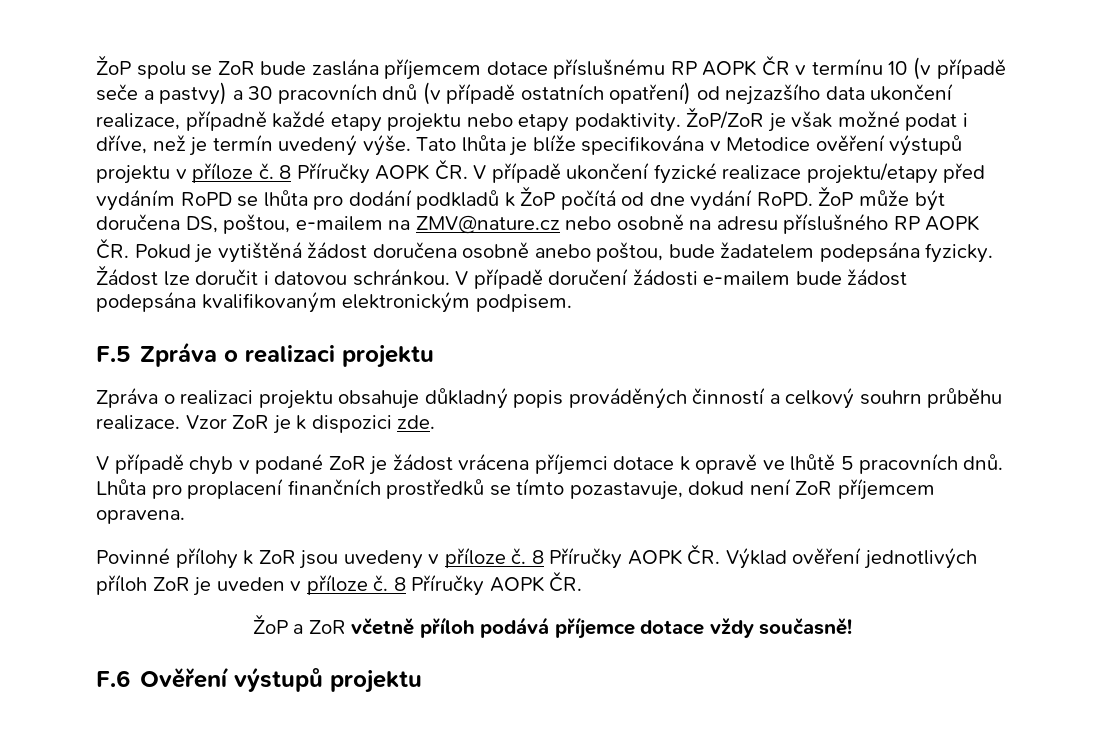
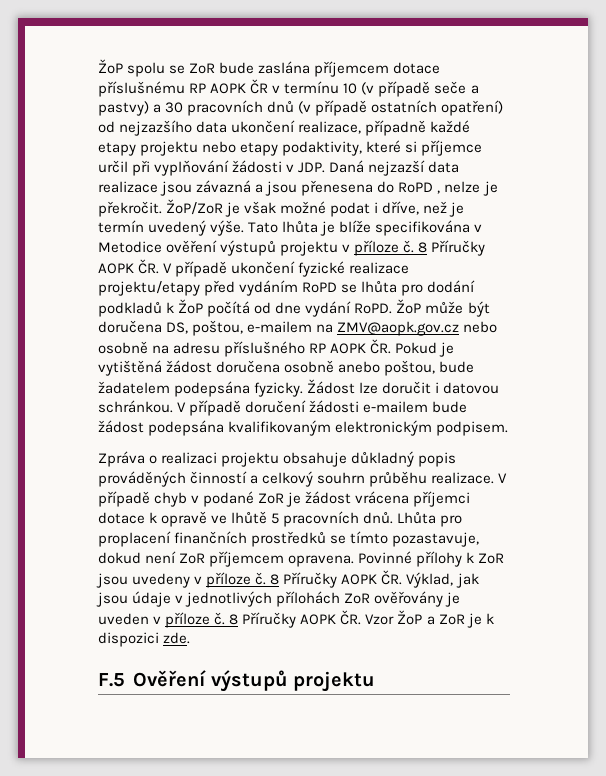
- ŽoP spolu se ZoR bude zaslána příjemcem dotace příslušnému RP AOPK ČR v termínu 10 (v případě seče a pastvy) a 30 pracovních dnů (v případě ostatních opatření) od nejzazšího data ukončení realizace, případně každé etapy projektu nebo etapy podaktivity.
+ ŽoP spolu se ZoR bude zaslána příjemcem dotace příslušnému RP AOPK ČR v termínu 10 (v případě seče a pastvy) a 30 pracovních dnů (v případě ostatních opatření) od nejzazšího data ukončení realizace, případně každé etapy projektu nebo etapy podaktivity, které si příjemce určil při vyplňování žádosti v JDP. Daná nejzazší data realizace jsou závazná a jsou přenesena do RoPD , nelze je překročit.
- ŽoP může být doručena DS, poštou, e-mailem na ZMV@nature.cz nebo osobně na adresu příslušného RP AOPK ČR. Pokud je vytištěná žádost doručena osobně anebo poštou, bude žadatelem podepsána fyzicky.
+ ŽoP může být doručena DS, poštou, e-mailem na ZMV@aopk.gov.cz nebo osobně na adresu příslušného RP AOPK ČR. Pokud je vytištěná žádost doručena osobně anebo poštou, bude žadatelem podepsána fyzicky.
- F.5 Zpráva o realizaci projektu
- Zpráva o realizaci projektu obsahuje důkladný popis prováděných činností a celkový souhrn průběhu realizace. Vzor ZoR je k dispozici zde.
- V případě chyb v podané ZoR je žádost vrácena příjemci dotace k opravě ve lhůtě 5 pracovních dnů.
+ Zpráva o realizaci projektu obsahuje důkladný popis prováděných činností a celkový souhrn průběhu realizace. V případě chyb v podané ZoR je žádost vrácena příjemci dotace k opravě ve lhůtě 5 pracovních dnů.
- Lhůta pro proplacení finančních prostředků se tímto pozastavuje, dokud není ZoR příjemcem opravena.
- Povinné přílohy k ZoR jsou uvedeny v příloze č.
+ Lhůta pro proplacení finančních prostředků se tímto pozastavuje, dokud není ZoR příjemcem opravena. Povinné přílohy k ZoR jsou uvedeny v příloze č.
- 8 Příručky AOPK ČR. Výklad ověření jednotlivých příloh ZoR je uveden v příloze č. 8 Příručky AOPK ČR.
- ŽoP a ZoR včetně příloh podává příjemce dotace vždy současně!
- F.6 Ověření výstupů projektu
+ 8 Příručky AOPK ČR. Výklad, jak jsou údaje v jednotlivých přílohách ZoR ověřovány je uveden v příloze č. 8 Příručky AOPK ČR. Vzor ŽoP a ZoR je k dispozici zde.
+ F.5 Ověření výstupů projektu

